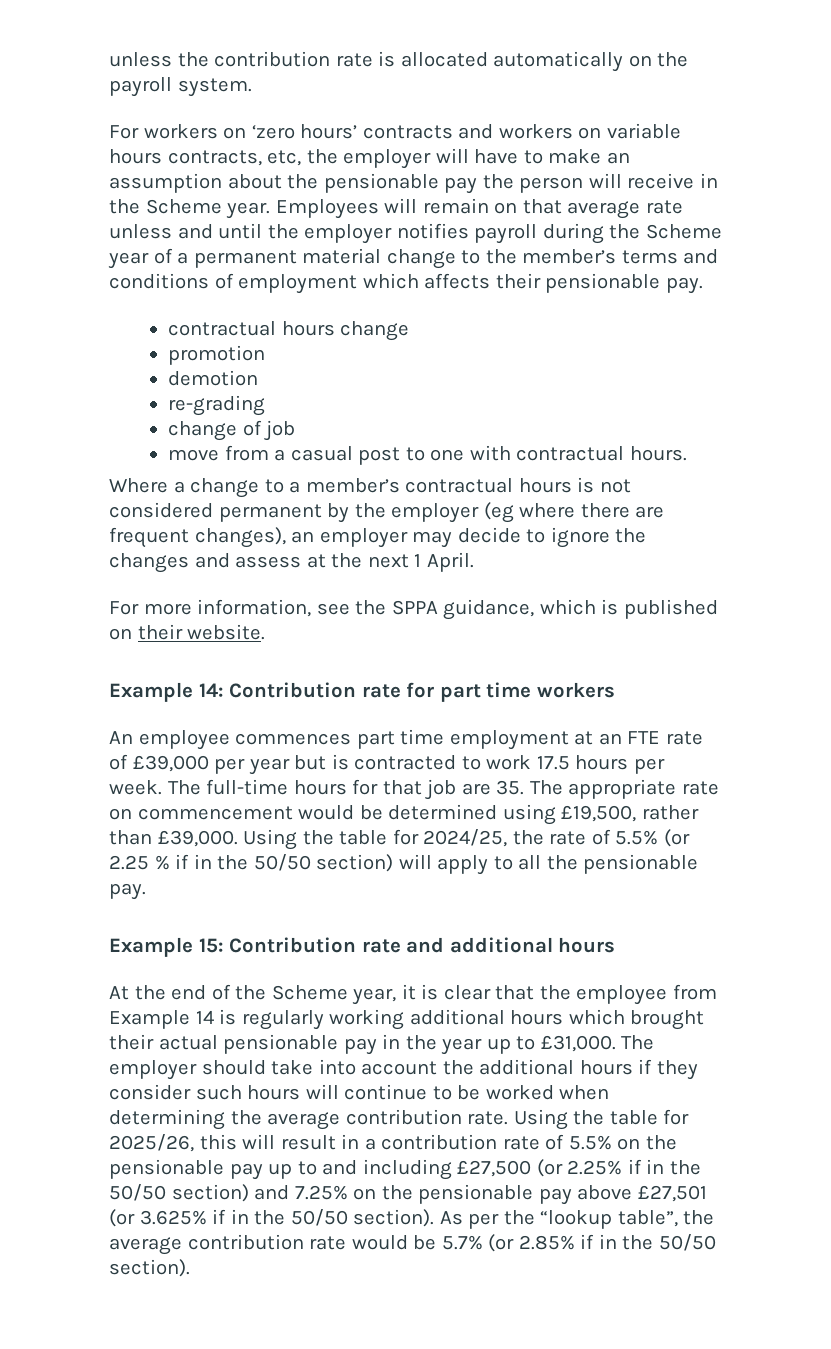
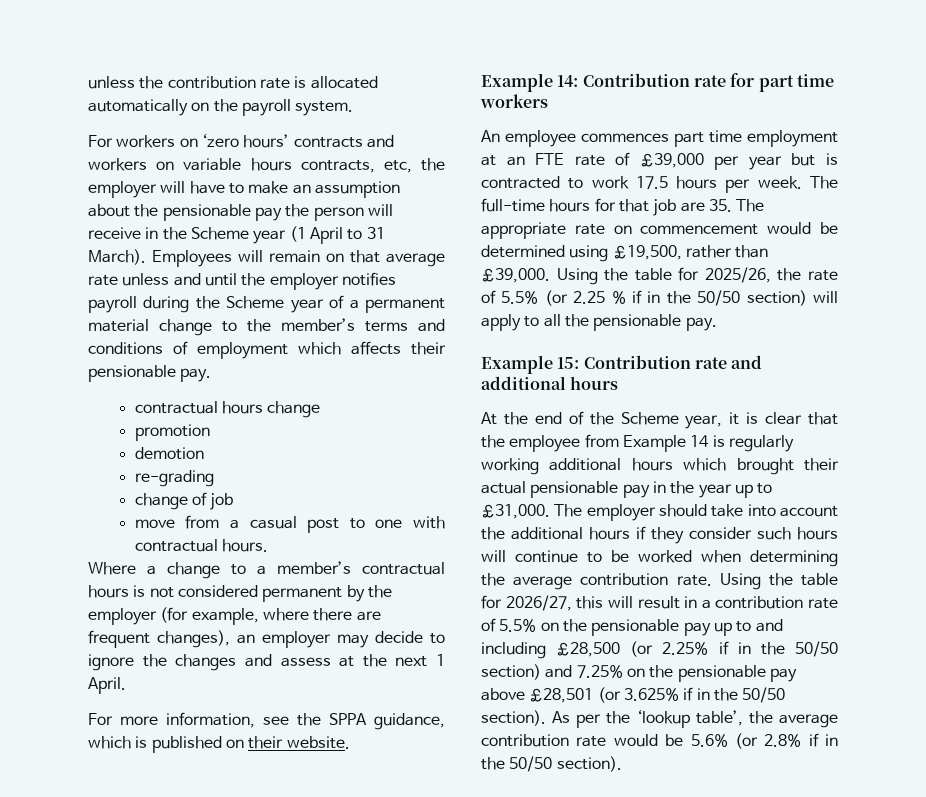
- For workers on ‘zero hours’ contracts and workers on variable hours contracts, etc, the employer will have to make an assumption about the pensionable pay the person will receive in the Scheme year.
+ For workers on ‘zero hours’ contracts and workers on variable hours contracts, etc, the employer will have to make an assumption about the pensionable pay the person will receive in the Scheme year (1 April to 31 March).
- Where a change to a member’s contractual hours is not considered permanent by the employer (eg where there are frequent changes), an employer may decide to ignore the changes and assess at the next 1 April.
+ Where a change to a member’s contractual hours is not considered permanent by the employer (for example, where there are frequent changes), an employer may decide to ignore the changes and assess at the next 1 April.
- Using the table for 2024/25, the rate of 5.5% (or 2.25 % if in the 50/50 section) will apply to all the pensionable pay.
+ Using the table for 2025/26, the rate of 5.5% (or 2.25 % if in the 50/50 section) will apply to all the pensionable pay.
- Using the table for 2025/26, this will result in a contribution rate of 5.5% on the pensionable pay up to and including £27,500 (or 2.25% if in the 50/50 section) and 7.25% on the pensionable pay above £27,501 (or 3.625% if in the 50/50 section).
+ Using the table for 2026/27, this will result in a contribution rate of 5.5% on the pensionable pay up to and including £28,500 (or 2.25% if in the 50/50 section) and 7.25% on the pensionable pay above £28,501 (or 3.625% if in the 50/50 section).
- As per the “lookup table”, the average contribution rate would be 5.7% (or 2.85% if in the 50/50 section).
+ As per the ‘lookup table’, the average contribution rate would be 5.6% (or 2.8% if in the 50/50 section).

